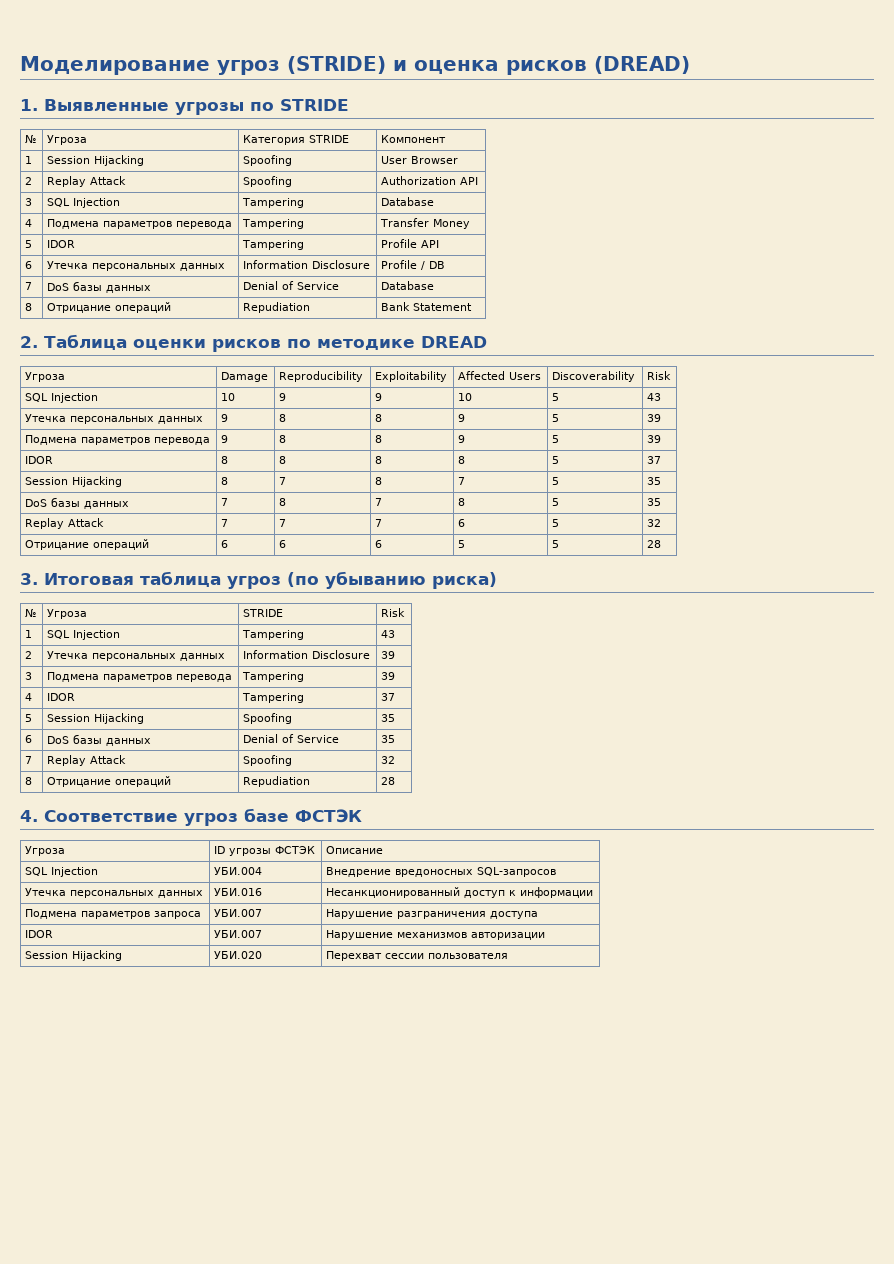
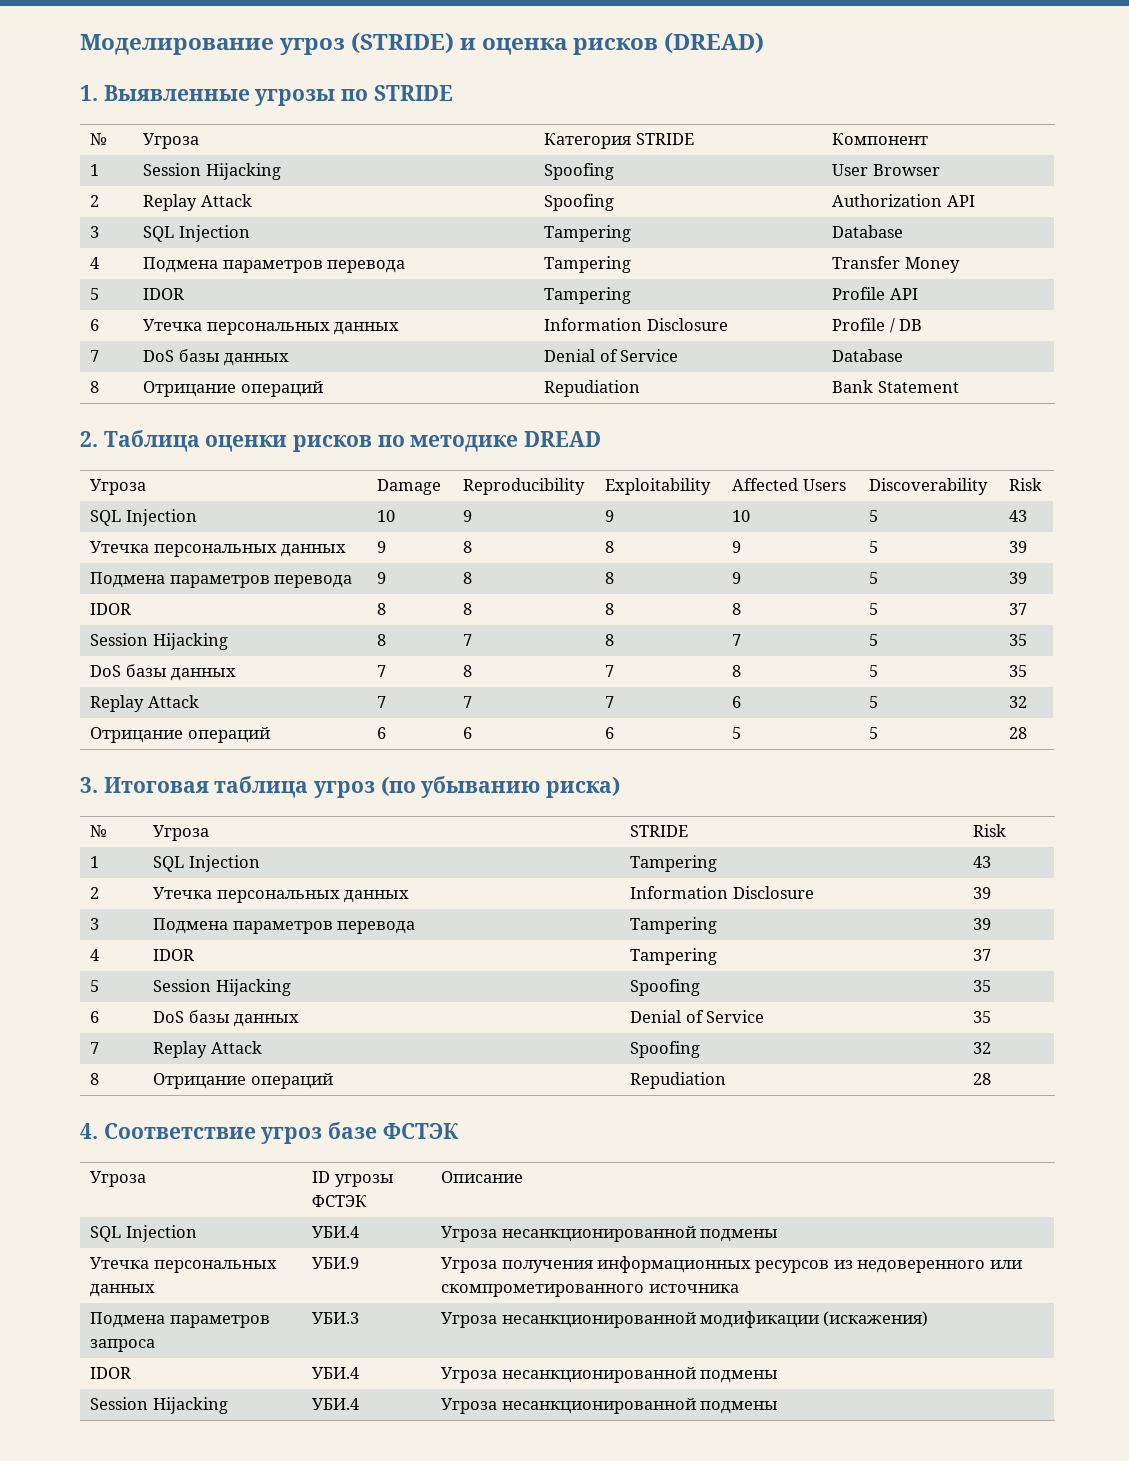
- SQL Injection | УБИ.004 | Внедрение вредоносных SQL-запросов
- Утечка персональных данных | УБИ.016 | Несанкционированный доступ к информации
- Подмена параметров запроса | УБИ.007 | Нарушение разграничения доступа
- IDOR | УБИ.007 | Нарушение механизмов авторизации
- Session Hijacking | УБИ.020 | Перехват сессии пользователя
+ SQL Injection | УБИ.4 | Угроза несанкционированной подмены
+ Утечка персональных данных | УБИ.9 | Угроза получения информационных ресурсов из недоверенного или скомпрометированного источника
+ Подмена параметров запроса | УБИ.3 | Угроза несанкционированной модификации (искажения)
+ IDOR | УБИ.4 | Угроза несанкционированной подмены
+ Session Hijacking | УБИ.4 | Угроза несанкционированной подмены

